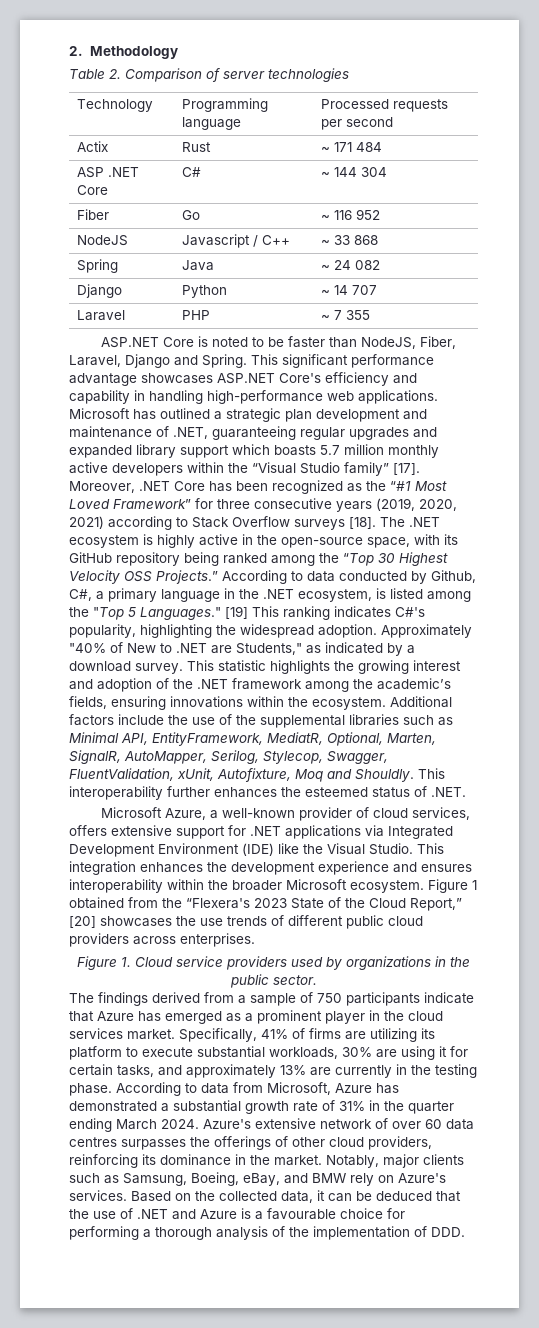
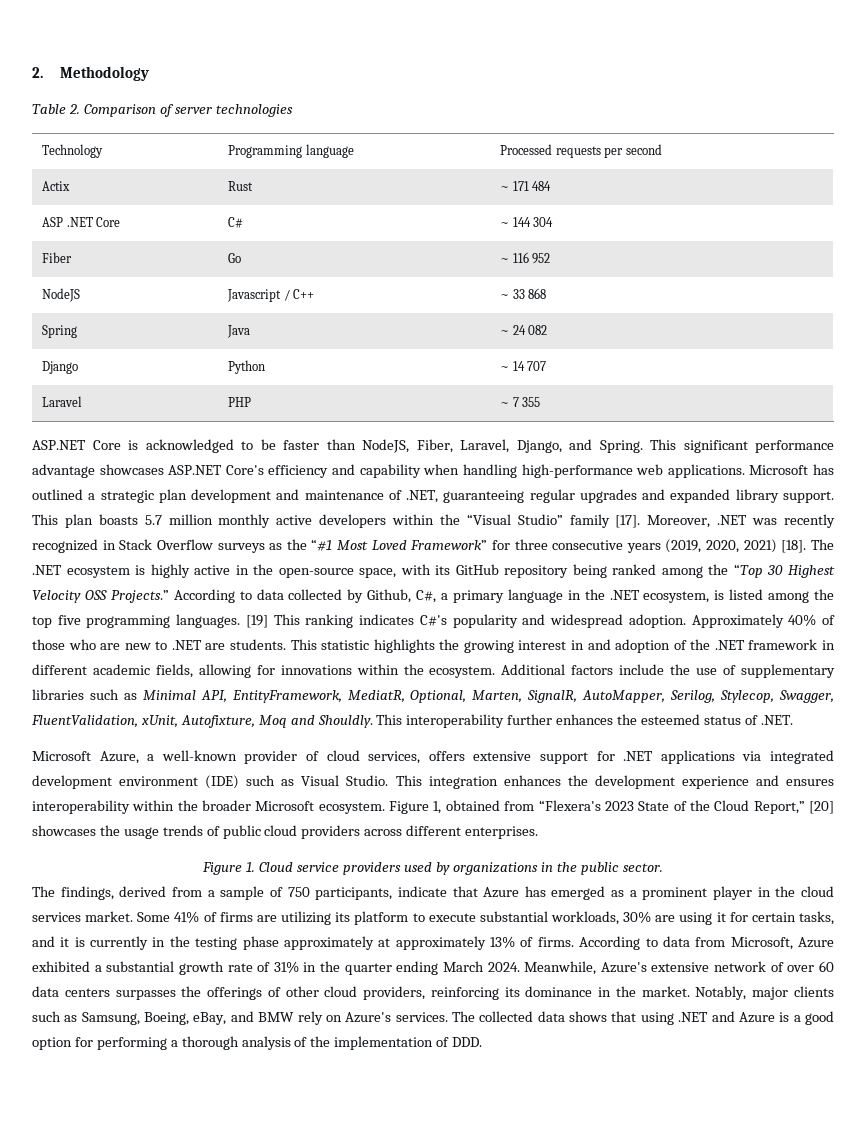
- ASP.NET Core is noted to be faster than NodeJS, Fiber, Laravel, Django and Spring.
+ ASP.NET Core is acknowledged to be faster than NodeJS, Fiber, Laravel, Django, and Spring.
- This significant performance advantage showcases ASP.NET Core's efficiency and capability in handling high-performance web applications.
+ This significant performance advantage showcases ASP.NET Core's efficiency and capability when handling high-performance web applications.
- Microsoft has outlined a strategic plan development and maintenance of .NET, guaranteeing regular upgrades and expanded library support which boasts 5.7 million monthly active developers within the “Visual Studio family” [17].
+ Microsoft has outlined a strategic plan development and maintenance of .NET, guaranteeing regular upgrades and expanded library support. This plan boasts 5.7 million monthly active developers within the “Visual Studio” family [17].
- Moreover, .NET Core has been recognized as the “#1 Most Loved Framework” for three consecutive years (2019, 2020, 2021) according to Stack Overflow surveys [18].
+ Moreover, .NET was recently recognized in Stack Overflow surveys as the “#1 Most Loved Framework” for three consecutive years (2019, 2020, 2021) [18].
- According to data conducted by Github, C#, a primary language in the .NET ecosystem, is listed among the "Top 5 Languages."
+ According to data collected by Github, C#, a primary language in the .NET ecosystem, is listed among the top five programming languages.
- [19] This ranking indicates C#'s popularity, highlighting the widespread adoption. Approximately "40% of New to .NET are Students," as indicated by a download survey.
+ [19] This ranking indicates C#'s popularity and widespread adoption. Approximately 40% of those who are new to .NET are students.
- This statistic highlights the growing interest and adoption of the .NET framework among the academic’s fields, ensuring innovations within the ecosystem.
+ This statistic highlights the growing interest in and adoption of the .NET framework in different academic fields, allowing for innovations within the ecosystem.
- Additional factors include the use of the supplemental libraries such as Minimal API, EntityFramework, MediatR, Optional, Marten, SignalR, AutoMapper, Serilog, Stylecop, Swagger, FluentValidation, xUnit, Autofixture, Moq and Shouldly.
+ Additional factors include the use of supplementary libraries such as Minimal API, EntityFramework, MediatR, Optional, Marten, SignalR, AutoMapper, Serilog, Stylecop, Swagger, FluentValidation, xUnit, Autofixture, Moq and Shouldly.
- Microsoft Azure, a well-known provider of cloud services, offers extensive support for .NET applications via Integrated Development Environment (IDE) like the Visual Studio.
+ Microsoft Azure, a well-known provider of cloud services, offers extensive support for .NET applications via integrated development environment (IDE) such as Visual Studio.
- Figure 1 obtained from the “Flexera's 2023 State of the Cloud Report,” [20] showcases the use trends of different public cloud providers across enterprises.
+ Figure 1, obtained from “Flexera's 2023 State of the Cloud Report,” [20] showcases the usage trends of public cloud providers across different enterprises.
- The findings derived from a sample of 750 participants indicate that Azure has emerged as a prominent player in the cloud services market.
+ The findings, derived from a sample of 750 participants, indicate that Azure has emerged as a prominent player in the cloud services market.
- Specifically, 41% of firms are utilizing its platform to execute substantial workloads, 30% are using it for certain tasks, and approximately 13% are currently in the testing phase.
+ Some 41% of firms are utilizing its platform to execute substantial workloads, 30% are using it for certain tasks, and it is currently in the testing phase approximately at approximately 13% of firms.
- According to data from Microsoft, Azure has demonstrated a substantial growth rate of 31% in the quarter ending March 2024.
+ According to data from Microsoft, Azure exhibited a substantial growth rate of 31% in the quarter ending March 2024.
- Azure's extensive network of over 60 data centres surpasses the offerings of other cloud providers, reinforcing its dominance in the market.
+ Meanwhile, Azure's extensive network of over 60 data centers surpasses the offerings of other cloud providers, reinforcing its dominance in the market.
- Based on the collected data, it can be deduced that the use of .NET and Azure is a favourable choice for performing a thorough analysis of the implementation of DDD.
+ The collected data shows that using .NET and Azure is a good option for performing a thorough analysis of the implementation of DDD.

